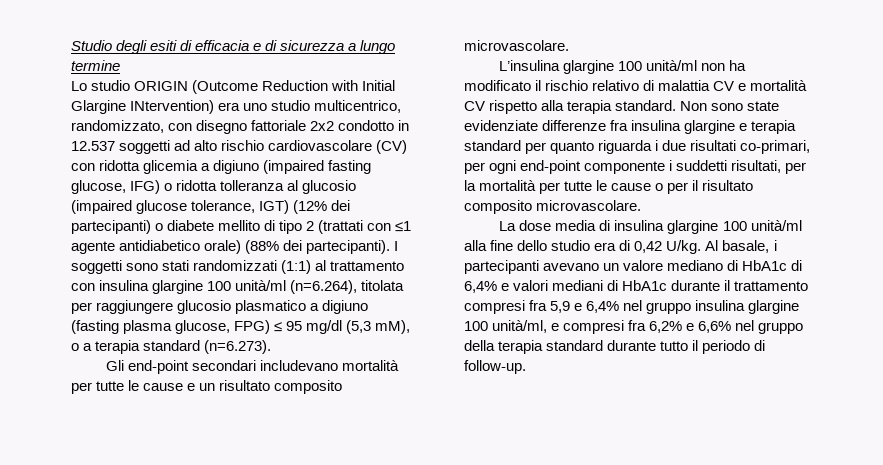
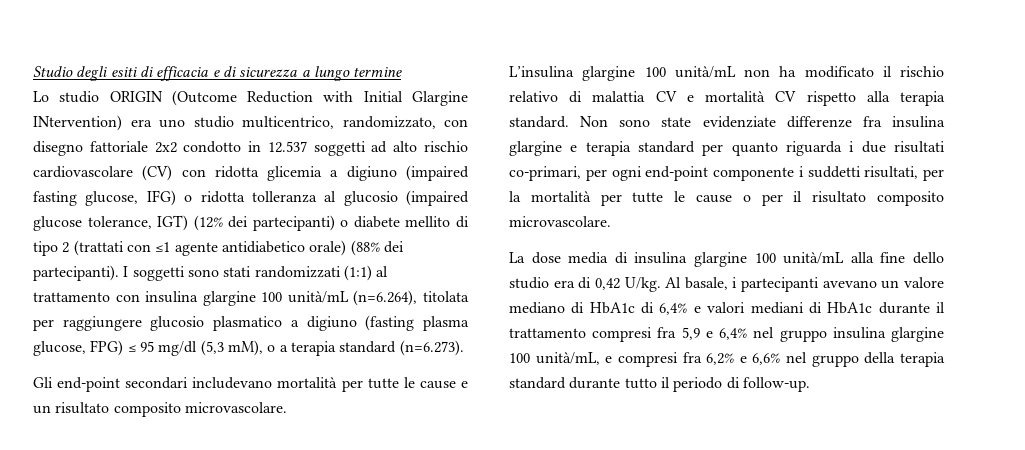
- I soggetti sono stati randomizzati (1:1) al trattamento con insulina glargine 100 unità/ml (n=6.264), titolata per raggiungere glucosio plasmatico a digiuno (fasting plasma glucose, FPG) ≤ 95 mg/dl (5,3 mM), o a terapia standard (n=6.273).
+ I soggetti sono stati randomizzati (1:1) al trattamento con insulina glargine 100 unità/mL (n=6.264), titolata per raggiungere glucosio plasmatico a digiuno (fasting plasma glucose, FPG) ≤ 95 mg/dl (5,3 mM), o a terapia standard (n=6.273).
- L’insulina glargine 100 unità/ml non ha modificato il rischio relativo di malattia CV e mortalità CV rispetto alla terapia standard.
+ L’insulina glargine 100 unità/mL non ha modificato il rischio relativo di malattia CV e mortalità CV rispetto alla terapia standard.
- La dose media di insulina glargine 100 unità/ml alla fine dello studio era di 0,42 U/kg.
+ La dose media di insulina glargine 100 unità/mL alla fine dello studio era di 0,42 U/kg.
- Al basale, i partecipanti avevano un valore mediano di HbA1c di 6,4% e valori mediani di HbA1c durante il trattamento compresi fra 5,9 e 6,4% nel gruppo insulina glargine 100 unità/ml, e compresi fra 6,2% e 6,6% nel gruppo della terapia standard durante tutto il periodo di follow-up.
+ Al basale, i partecipanti avevano un valore mediano di HbA1c di 6,4% e valori mediani di HbA1c durante il trattamento compresi fra 5,9 e 6,4% nel gruppo insulina glargine 100 unità/mL, e compresi fra 6,2% e 6,6% nel gruppo della terapia standard durante tutto il periodo di follow-up.

